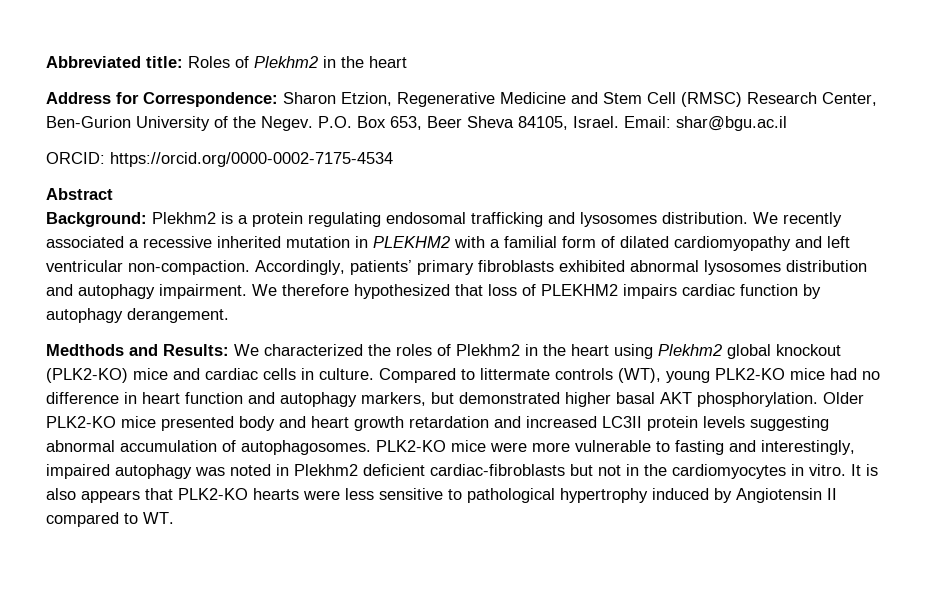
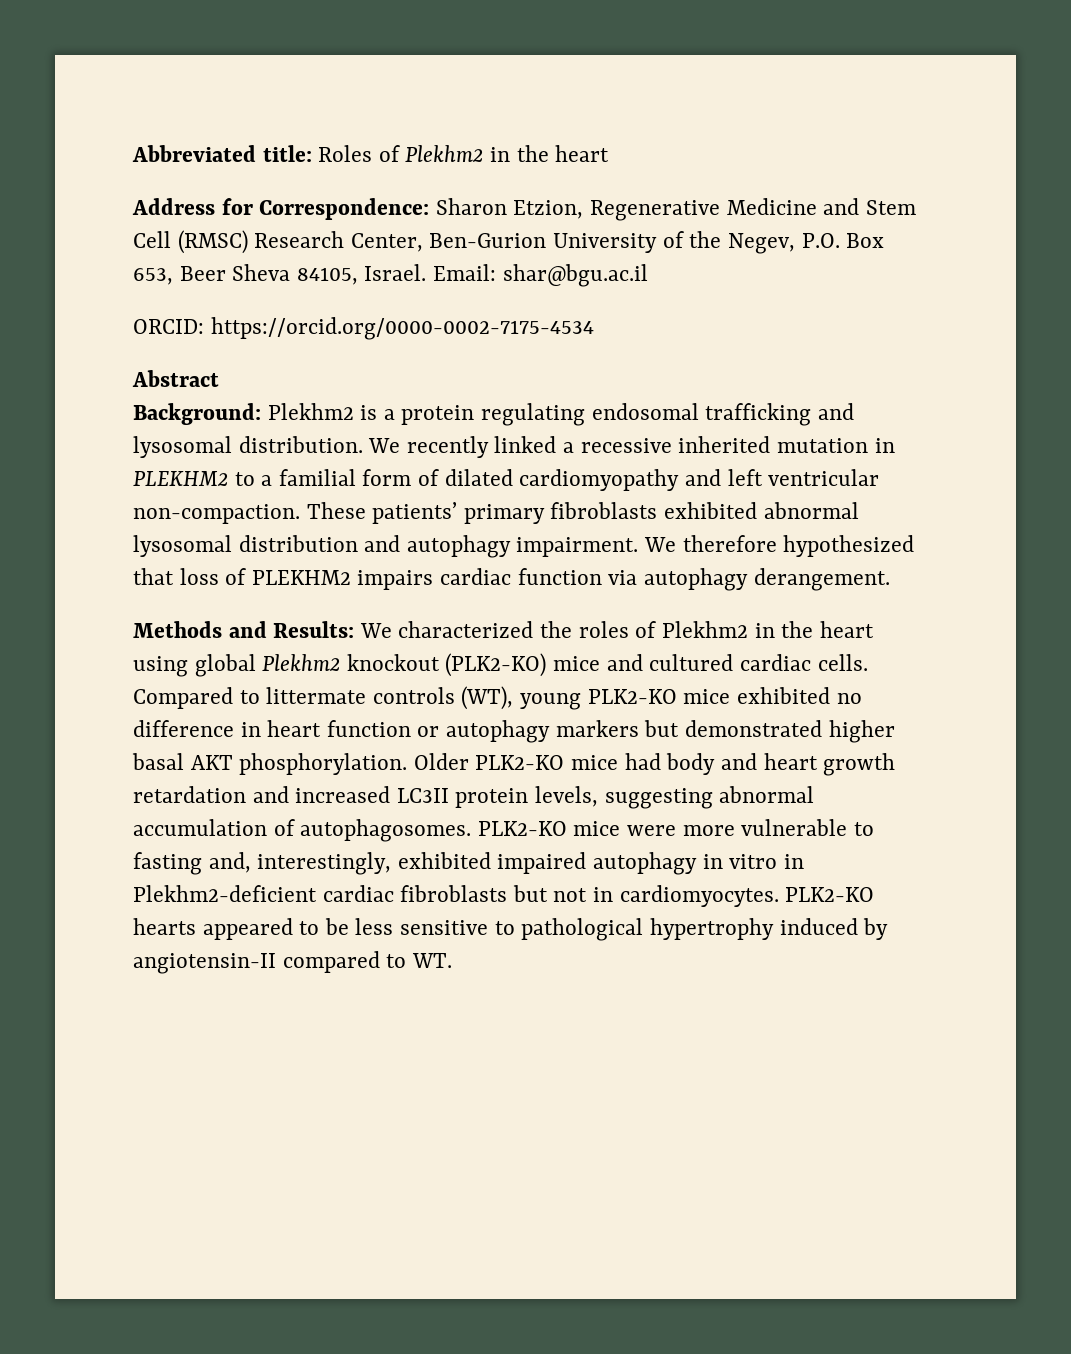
- Address for Correspondence: Sharon Etzion, Regenerative Medicine and Stem Cell (RMSC) Research Center, Ben-Gurion University of the Negev. P.O. Box 653, Beer Sheva 84105, Israel.
+ Address for Correspondence: Sharon Etzion, Regenerative Medicine and Stem Cell (RMSC) Research Center, Ben-Gurion University of the Negev, P.O. Box 653, Beer Sheva 84105, Israel.
- Background: Plekhm2 is a protein regulating endosomal trafficking and lysosomes distribution.
+ Background: Plekhm2 is a protein regulating endosomal trafficking and lysosomal distribution.
- We recently associated a recessive inherited mutation in PLEKHM2 with a familial form of dilated cardiomyopathy and left ventricular non-compaction.
+ We recently linked a recessive inherited mutation in PLEKHM2 to a familial form of dilated cardiomyopathy and left ventricular non-compaction.
- Accordingly, patients’ primary fibroblasts exhibited abnormal lysosomes distribution and autophagy impairment.
+ These patients’ primary fibroblasts exhibited abnormal lysosomal distribution and autophagy impairment.
- We therefore hypothesized that loss of PLEKHM2 impairs cardiac function by autophagy derangement.
+ We therefore hypothesized that loss of PLEKHM2 impairs cardiac function via autophagy derangement.
- Medthods and Results: We characterized the roles of Plekhm2 in the heart using Plekhm2 global knockout (PLK2-KO) mice and cardiac cells in culture.
+ Methods and Results: We characterized the roles of Plekhm2 in the heart using global Plekhm2 knockout (PLK2-KO) mice and cultured cardiac cells.
- Compared to littermate controls (WT), young PLK2-KO mice had no difference in heart function and autophagy markers, but demonstrated higher basal AKT phosphorylation.
+ Compared to littermate controls (WT), young PLK2-KO mice exhibited no difference in heart function or autophagy markers but demonstrated higher basal AKT phosphorylation.
- Older PLK2-KO mice presented body and heart growth retardation and increased LC3II protein levels suggesting abnormal accumulation of autophagosomes.
+ Older PLK2-KO mice had body and heart growth retardation and increased LC3II protein levels, suggesting abnormal accumulation of autophagosomes.
- PLK2-KO mice were more vulnerable to fasting and interestingly, impaired autophagy was noted in Plekhm2 deficient cardiac-fibroblasts but not in the cardiomyocytes in vitro. It is also appears that PLK2-KO hearts were less sensitive to pathological hypertrophy induced by Angiotensin II compared to WT.
+ PLK2-KO mice were more vulnerable to fasting and, interestingly, exhibited impaired autophagy in vitro in Plekhm2-deficient cardiac fibroblasts but not in cardiomyocytes. PLK2-KO hearts appeared to be less sensitive to pathological hypertrophy induced by angiotensin-II compared to WT.

